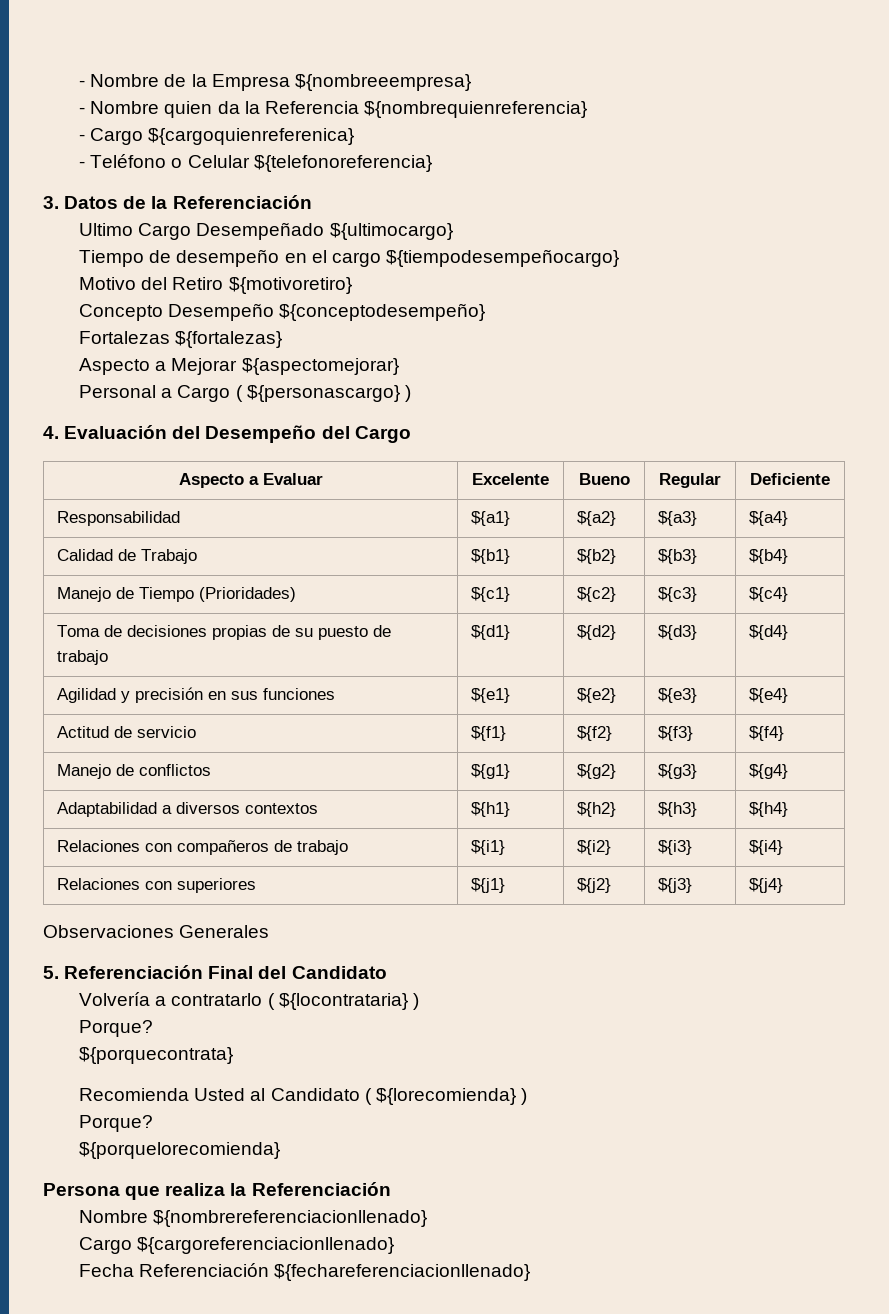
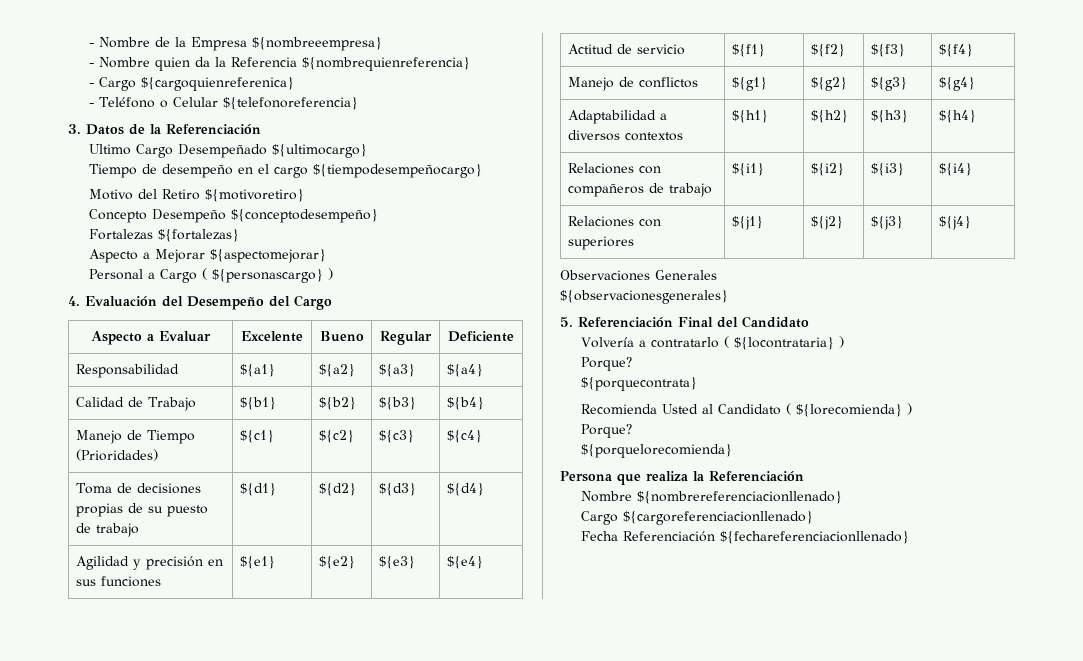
+ ${observacionesgenerales}

